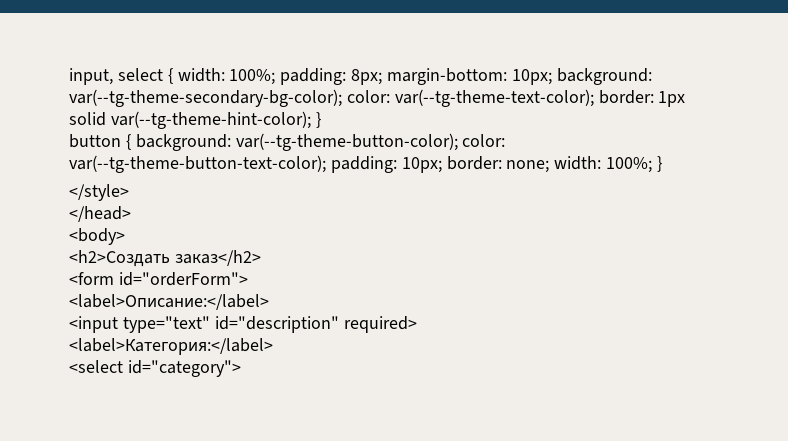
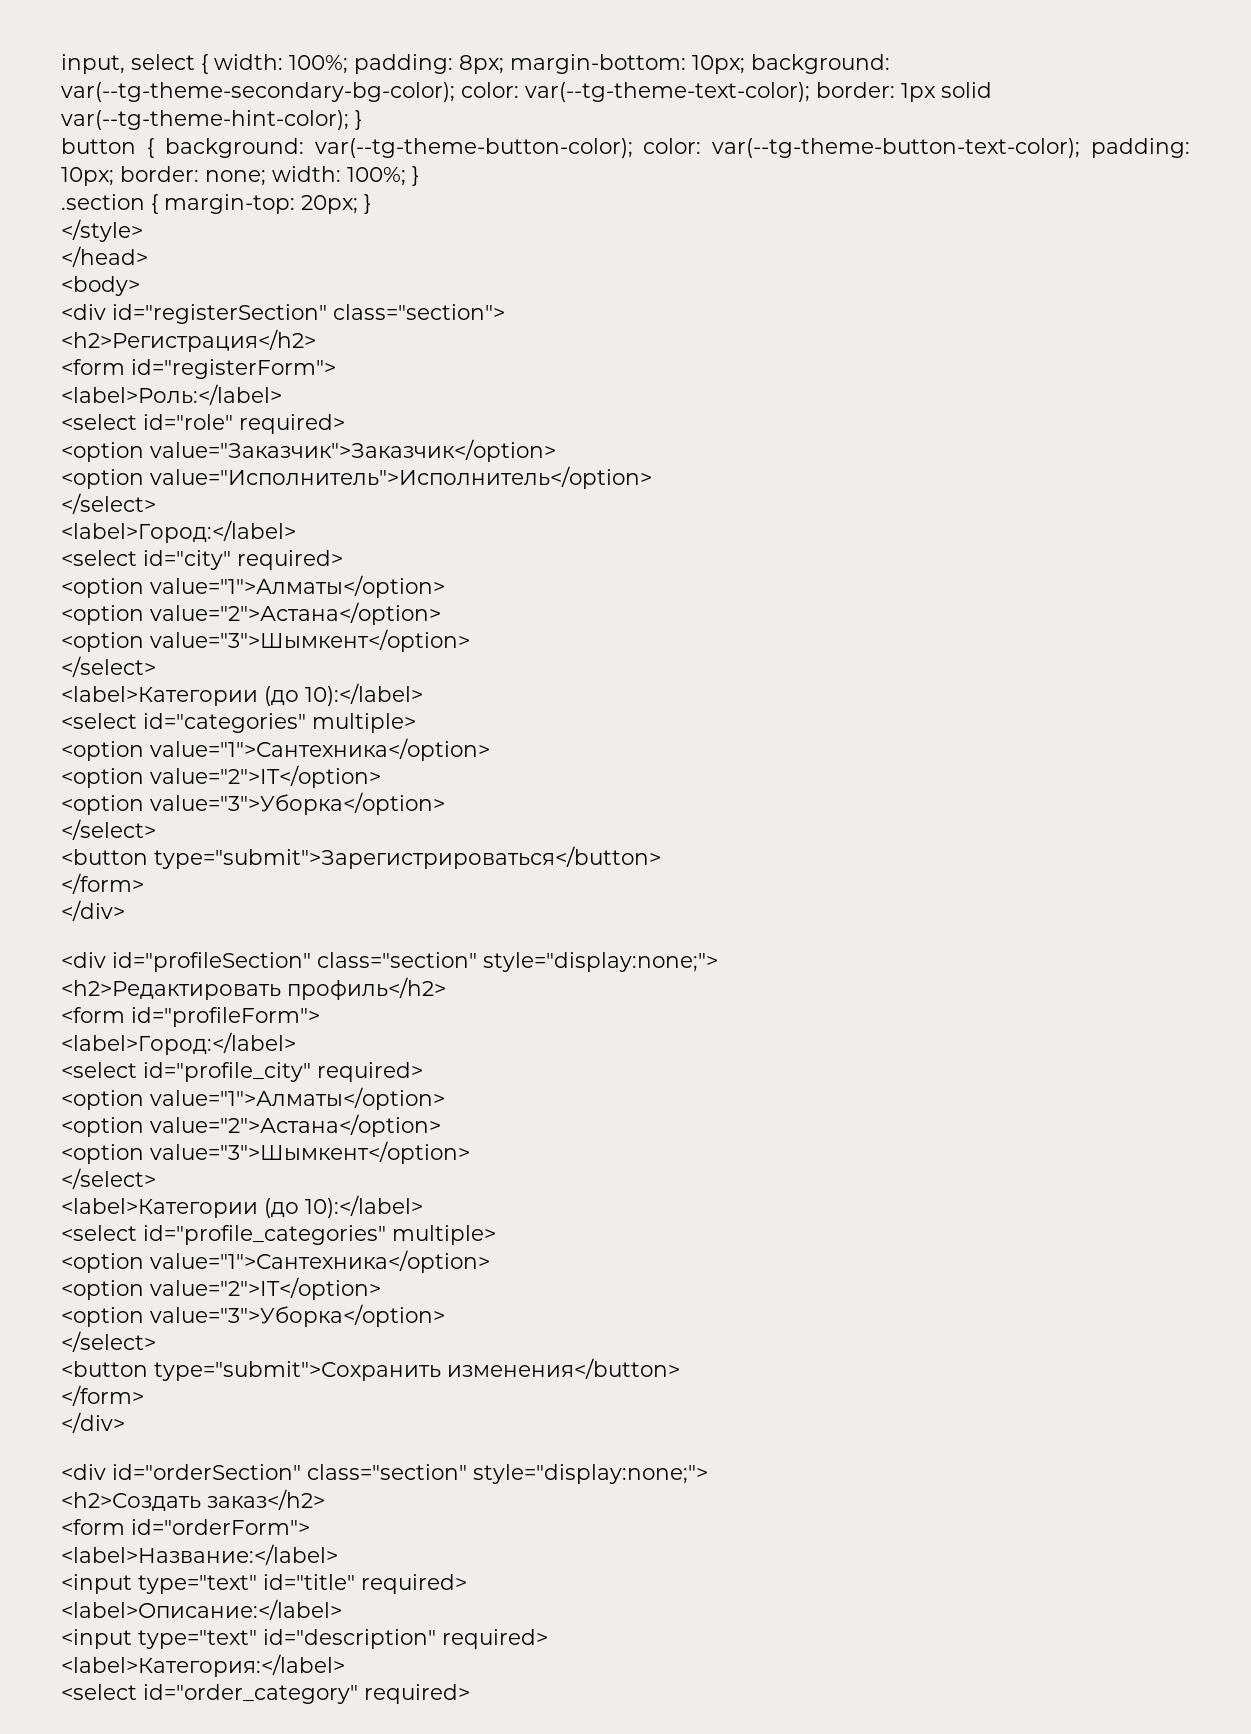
+ .section { margin-top: 20px; }
  </style>
  </head>
  <body>
+ <div id="registerSection" class="section">
+ <h2>Регистрация</h2>
+ <form id="registerForm">
+ <label>Роль:</label>
+ <select id="role" required>
+ <option value="Заказчик">Заказчик</option>
+ <option value="Исполнитель">Исполнитель</option>
+ </select>
+ <label>Город:</label>
+ <select id="city" required>
+ <option value="1">Алматы</option>
+ <option value="2">Астана</option>
+ <option value="3">Шымкент</option>
+ </select>
+ <label>Категории (до 10):</label>
+ <select id="categories" multiple>
+ <option value="1">Сантехника</option>
+ <option value="2">IT</option>
+ <option value="3">Уборка</option>
+ </select>
+ <button type="submit">Зарегистрироваться</button>
+ </form>
+ </div>
+ <div id="profileSection" class="section" style="display:none;">
+ <h2>Редактировать профиль</h2>
+ <form id="profileForm">
+ <label>Город:</label>
+ <select id="profile_city" required>
+ <option value="1">Алматы</option>
+ <option value="2">Астана</option>
+ <option value="3">Шымкент</option>
+ </select>
+ <label>Категории (до 10):</label>
+ <select id="profile_categories" multiple>
+ <option value="1">Сантехника</option>
+ <option value="2">IT</option>
+ <option value="3">Уборка</option>
+ </select>
+ <button type="submit">Сохранить изменения</button>
+ </form>
+ </div>
+ <div id="orderSection" class="section" style="display:none;">
+ <label>Название:</label>
+ <input type="text" id="title" required>
- <select id="category">
+ <select id="order_category" required>

